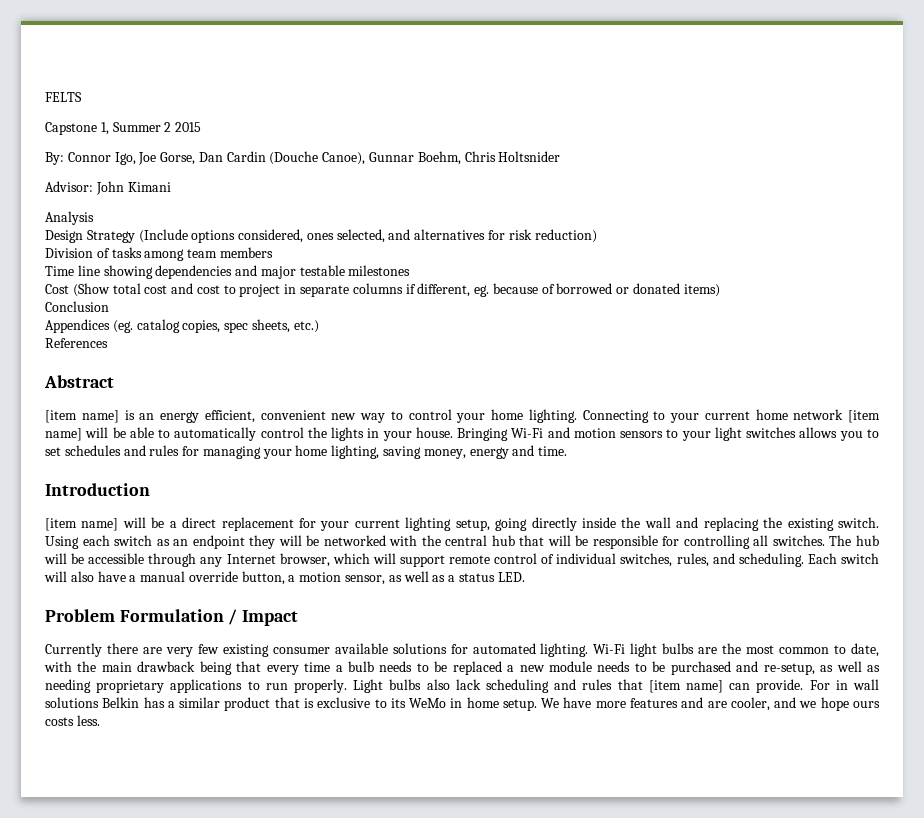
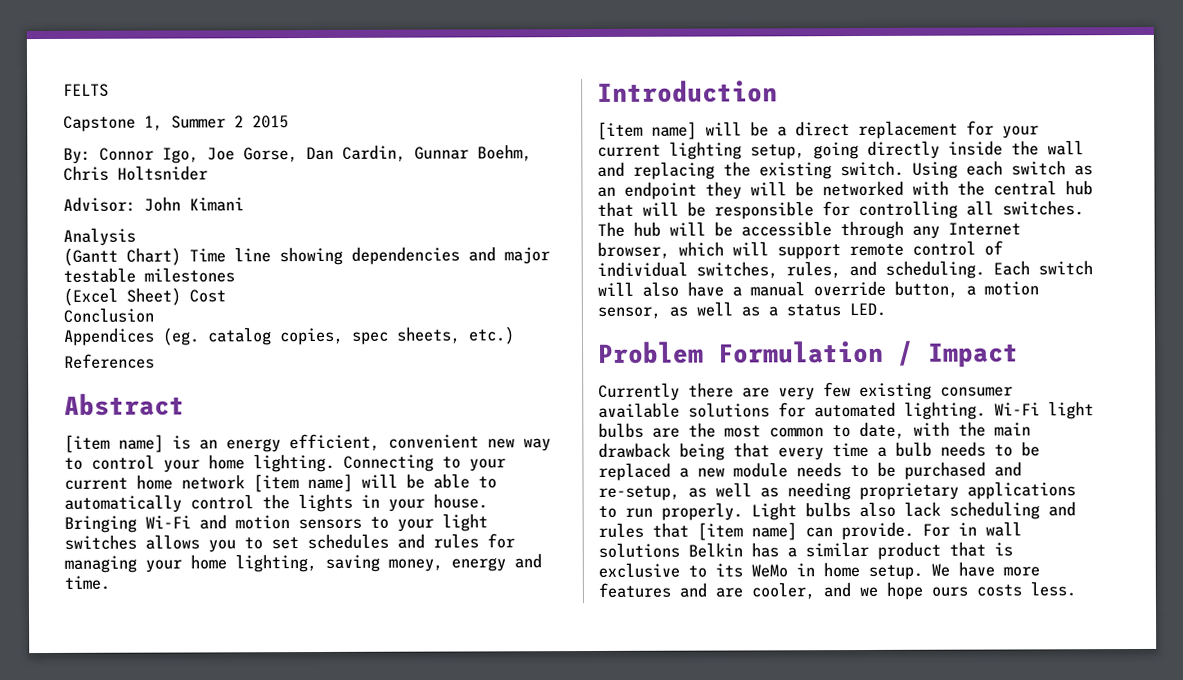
- By: Connor Igo, Joe Gorse, Dan Cardin (Douche Canoe), Gunnar Boehm, Chris Holtsnider
+ By: Connor Igo, Joe Gorse, Dan Cardin, Gunnar Boehm, Chris Holtsnider
- Design Strategy (Include options considered, ones selected, and alternatives for risk reduction)
- Division of tasks among team members
- Time line showing dependencies and major testable milestones
+ (Gantt Chart) Time line showing dependencies and major testable milestones
- Cost (Show total cost and cost to project in separate columns if different, eg. because of borrowed or donated items)
+ (Excel Sheet) Cost

